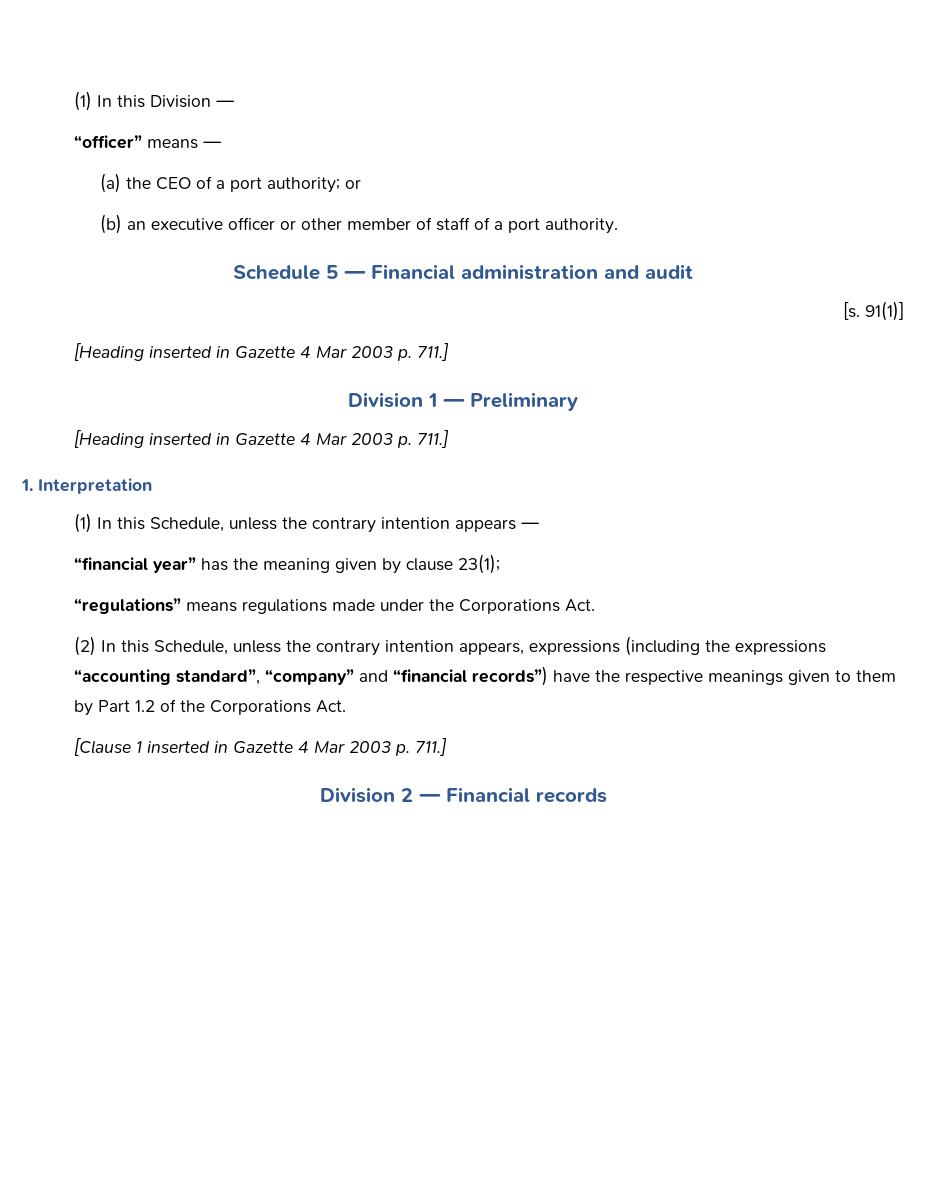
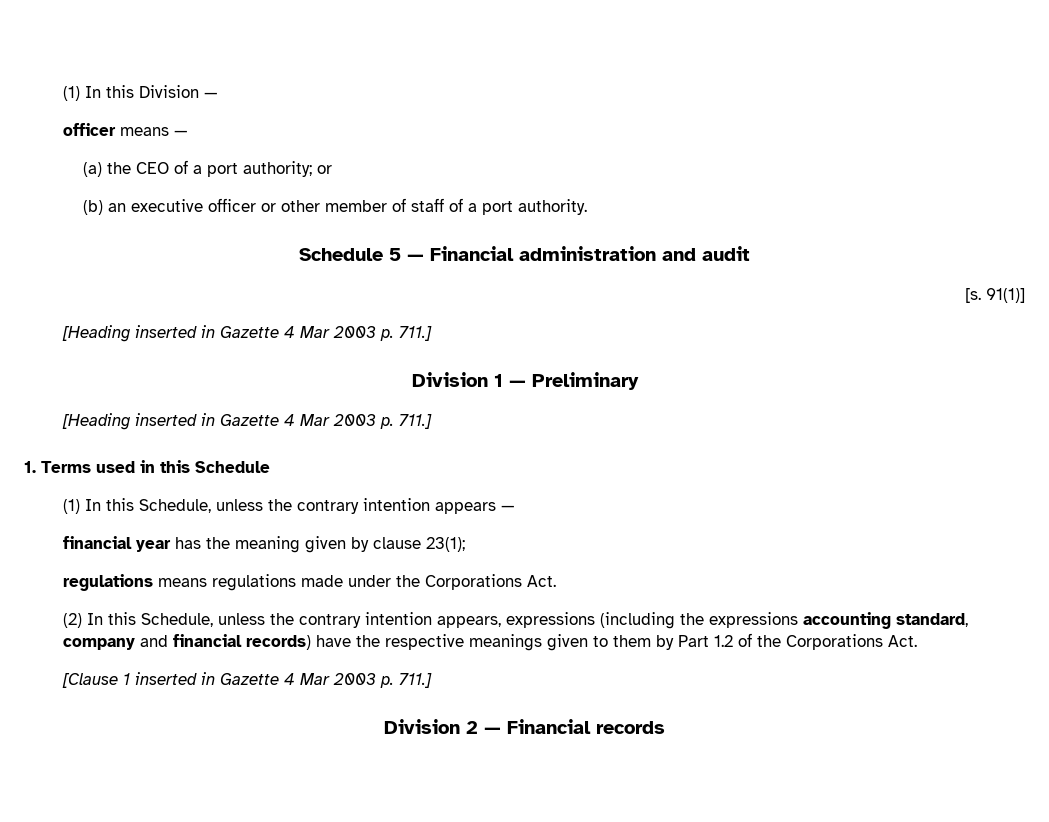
- “officer” means —
+ officer means —
- 1. Interpretation
+ 1. Terms used in this Schedule
- “financial year” has the meaning given by clause 23(1);
+ financial year has the meaning given by clause 23(1);
- “regulations” means regulations made under the Corporations Act.
+ regulations means regulations made under the Corporations Act.
- (2) In this Schedule, unless the contrary intention appears, expressions (including the expressions “accounting standard”, “company” and “financial records”) have the respective meanings given to them by Part 1.2 of the Corporations Act.
+ (2) In this Schedule, unless the contrary intention appears, expressions (including the expressions accounting standard, company and financial records) have the respective meanings given to them by Part 1.2 of the Corporations Act.

